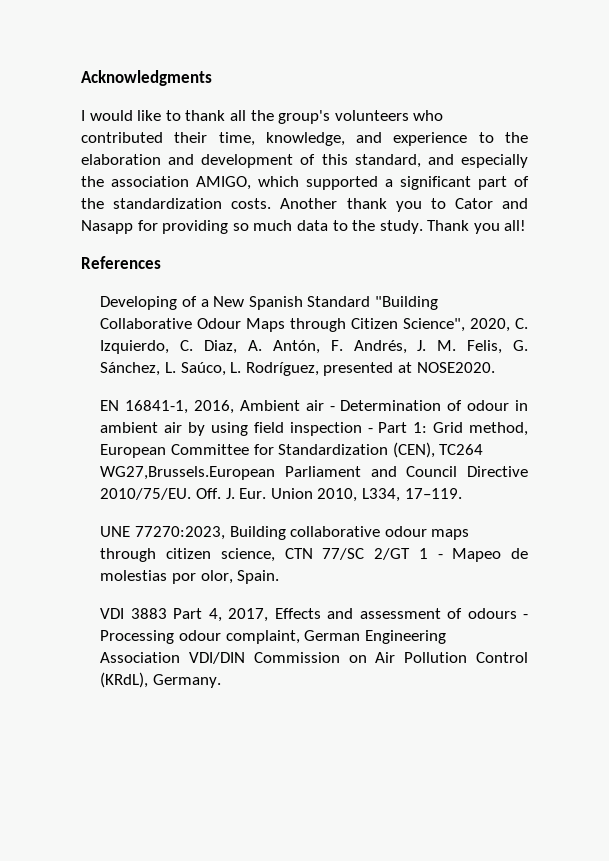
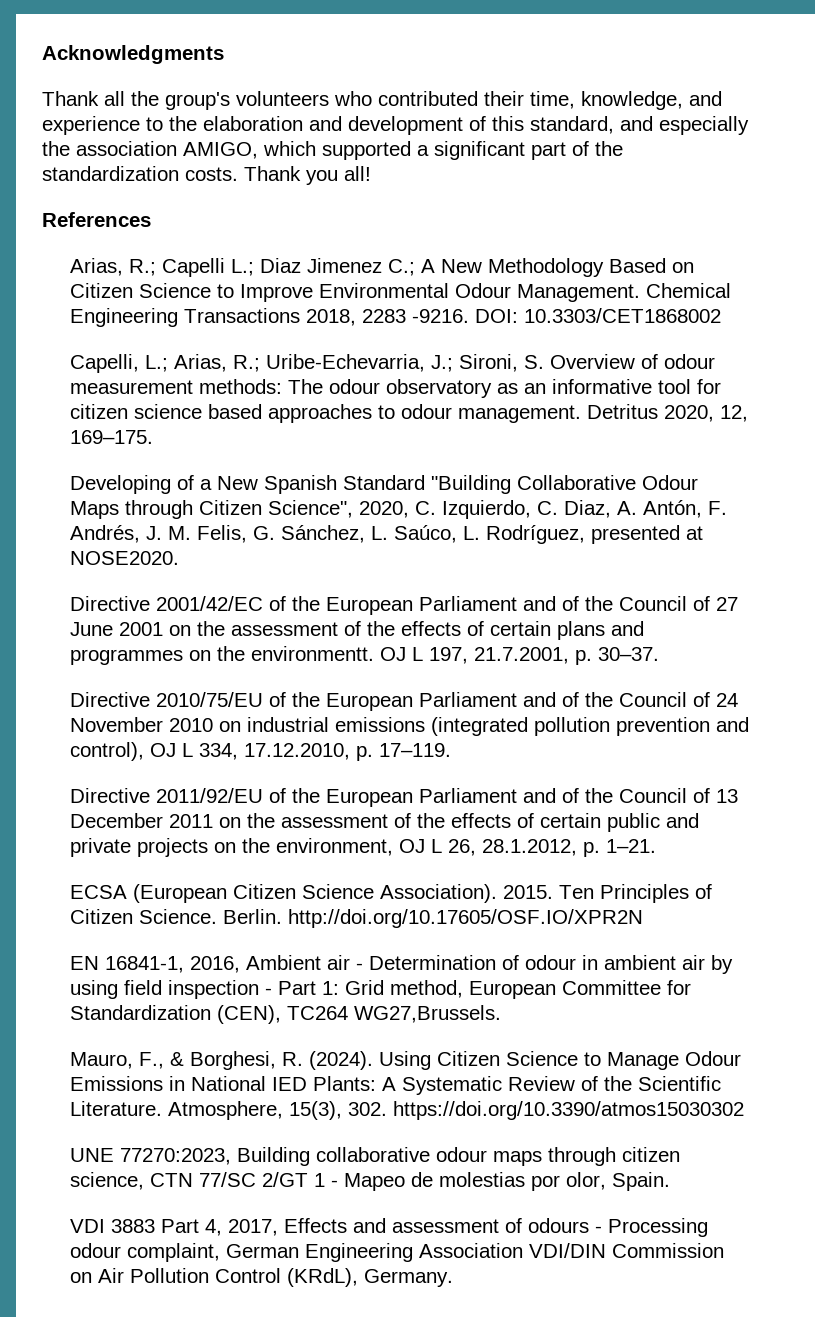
- I would like to thank all the group's volunteers who contributed their time, knowledge, and experience to the elaboration and development of this standard, and especially the association AMIGO, which supported a significant part of the standardization costs.
+ Thank all the group's volunteers who contributed their time, knowledge, and experience to the elaboration and development of this standard, and especially the association AMIGO, which supported a significant part of the standardization costs.
- Another thank you to Cator and Nasapp for providing so much data to the study. Thank you all!
+ Thank you all!
  References
+ Arias, R.; Capelli L.; Diaz Jimenez C.; A New Methodology Based on Citizen Science to Improve Environmental Odour Management. Chemical Engineering Transactions 2018, 2283 -9216. DOI: 10.3303/CET1868002
+ Capelli, L.; Arias, R.; Uribe-Echevarria, J.; Sironi, S. Overview of odour measurement methods: The odour observatory as an informative tool for citizen science based approaches to odour management. Detritus 2020, 12, 169–175.
+ Directive 2001/42/EC of the European Parliament and of the Council of 27 June 2001 on the assessment of the effects of certain plans and programmes on the environmentt. OJ L 197, 21.7.2001, p. 30–37.
+ Directive 2010/75/EU of the European Parliament and of the Council of 24 November 2010 on industrial emissions (integrated pollution prevention and control), OJ L 334, 17.12.2010, p. 17–119.
+ Directive 2011/92/EU of the European Parliament and of the Council of 13 December 2011 on the assessment of the effects of certain public and private projects on the environment, OJ L 26, 28.1.2012, p. 1–21.
+ ECSA (European Citizen Science Association). 2015. Ten Principles of Citizen Science. Berlin. http://doi.org/10.17605/OSF.IO/XPR2N
- EN 16841-1, 2016, Ambient air - Determination of odour in ambient air by using field inspection - Part 1: Grid method, European Committee for Standardization (CEN), TC264 WG27,Brussels.European Parliament and Council Directive 2010/75/EU. Off. J. Eur. Union 2010, L334, 17–119.
+ EN 16841-1, 2016, Ambient air - Determination of odour in ambient air by using field inspection - Part 1: Grid method, European Committee for Standardization (CEN), TC264 WG27,Brussels.
+ Mauro, F., & Borghesi, R. (2024). Using Citizen Science to Manage Odour Emissions in National IED Plants: A Systematic Review of the Scientific Literature. Atmosphere, 15(3), 302. https://doi.org/10.3390/atmos15030302

